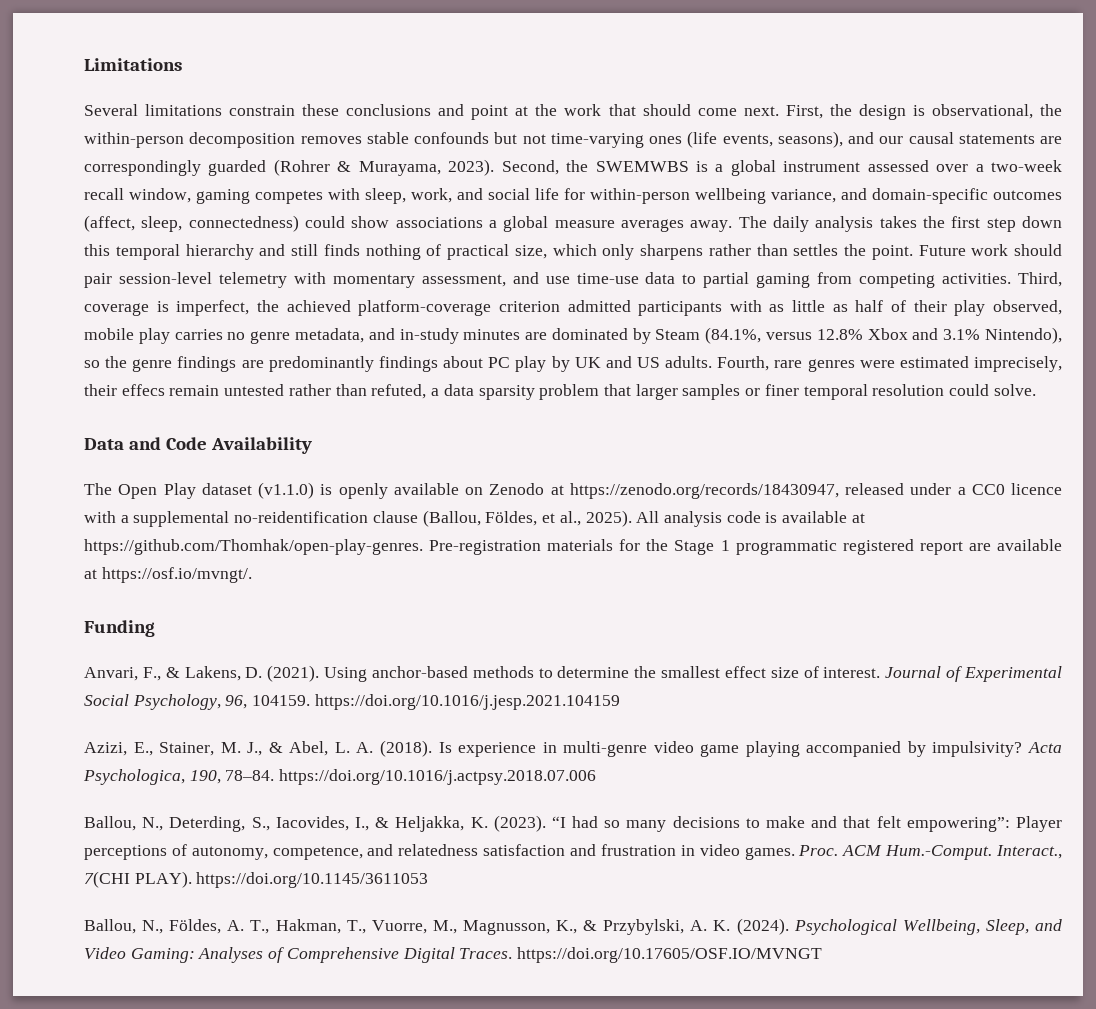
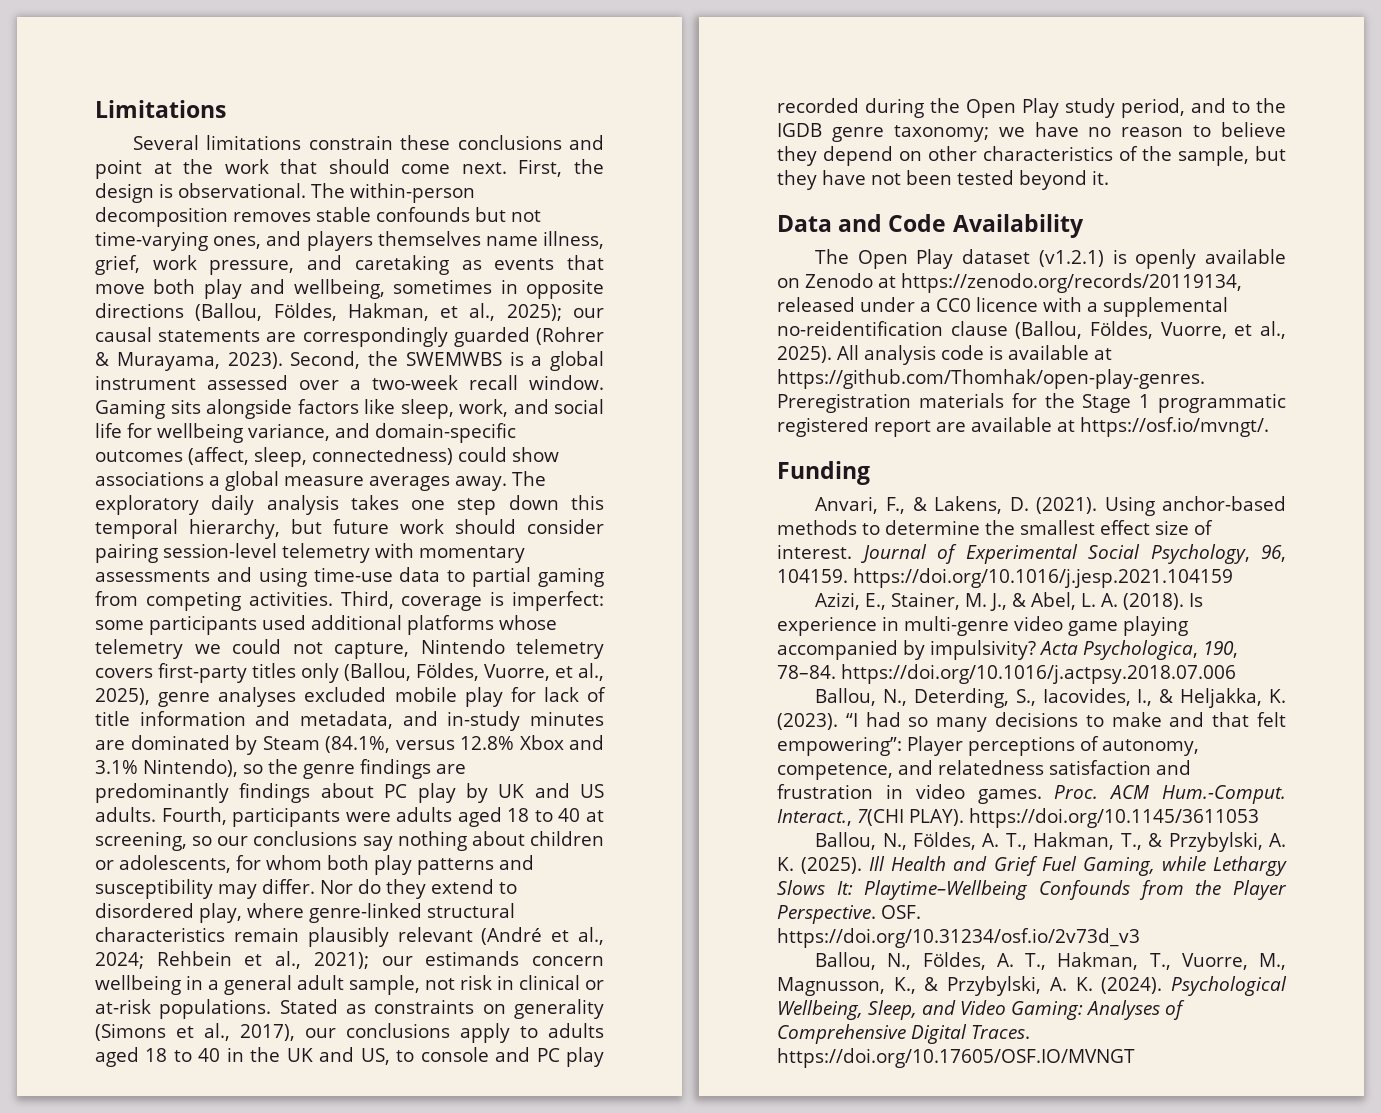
- First, the design is observational, the within-person decomposition removes stable confounds but not time-varying ones (life events, seasons), and our causal statements are correspondingly guarded (Rohrer & Murayama, 2023).
+ First, the design is observational. The within-person decomposition removes stable confounds but not time-varying ones, and players themselves name illness, grief, work pressure, and caretaking as events that move both play and wellbeing, sometimes in opposite directions (Ballou, Földes, Hakman, et al., 2025); our causal statements are correspondingly guarded (Rohrer & Murayama, 2023).
- Second, the SWEMWBS is a global instrument assessed over a two-week recall window, gaming competes with sleep, work, and social life for within-person wellbeing variance, and domain-specific outcomes (affect, sleep, connectedness) could show associations a global measure averages away.
+ Second, the SWEMWBS is a global instrument assessed over a two-week recall window. Gaming sits alongside factors like sleep, work, and social life for wellbeing variance, and domain-specific outcomes (affect, sleep, connectedness) could show associations a global measure averages away.
- The daily analysis takes the first step down this temporal hierarchy and still finds nothing of practical size, which only sharpens rather than settles the point. Future work should pair session-level telemetry with momentary assessment, and use time-use data to partial gaming from competing activities.
+ The exploratory daily analysis takes one step down this temporal hierarchy, but future work should consider pairing session-level telemetry with momentary assessments and using time-use data to partial gaming from competing activities.
- Third, coverage is imperfect, the achieved platform-coverage criterion admitted participants with as little as half of their play observed, mobile play carries no genre metadata, and in-study minutes are dominated by Steam (84.1%, versus 12.8% Xbox and 3.1% Nintendo), so the genre findings are predominantly findings about PC play by UK and US adults.
+ Third, coverage is imperfect: some participants used additional platforms whose telemetry we could not capture, Nintendo telemetry covers first-party titles only (Ballou, Földes, Vuorre, et al., 2025), genre analyses excluded mobile play for lack of title information and metadata, and in-study minutes are dominated by Steam (84.1%, versus 12.8% Xbox and 3.1% Nintendo), so the genre findings are predominantly findings about PC play by UK and US adults.
- Fourth, rare genres were estimated imprecisely, their effecs remain untested rather than refuted, a data sparsity problem that larger samples or finer temporal resolution could solve.
+ Fourth, participants were adults aged 18 to 40 at screening, so our conclusions say nothing about children or adolescents, for whom both play patterns and susceptibility may differ. Nor do they extend to disordered play, where genre-linked structural characteristics remain plausibly relevant (André et al., 2024; Rehbein et al., 2021); our estimands concern wellbeing in a general adult sample, not risk in clinical or at-risk populations. Stated as constraints on generality (Simons et al., 2017), our conclusions apply to adults aged 18 to 40 in the UK and US, to console and PC play recorded during the Open Play study period, and to the IGDB genre taxonomy; we have no reason to believe they depend on other characteristics of the sample, but they have not been tested beyond it.
- The Open Play dataset (v1.1.0) is openly available on Zenodo at https://zenodo.org/records/18430947, released under a CC0 licence with a supplemental no-reidentification clause (Ballou, Földes, et al., 2025).
+ The Open Play dataset (v1.2.1) is openly available on Zenodo at https://zenodo.org/records/20119134, released under a CC0 licence with a supplemental no-reidentification clause (Ballou, Földes, Vuorre, et al., 2025).
- All analysis code is available at https://github.com/Thomhak/open-play-genres. Pre-registration materials for the Stage 1 programmatic registered report are available at https://osf.io/mvngt/.
+ All analysis code is available at https://github.com/Thomhak/open-play-genres. Preregistration materials for the Stage 1 programmatic registered report are available at https://osf.io/mvngt/.
+ Ballou, N., Földes, A. T., Hakman, T., & Przybylski, A. K. (2025). Ill Health and Grief Fuel Gaming, while Lethargy Slows It: Playtime–Wellbeing Confounds from the Player Perspective. OSF. https://doi.org/10.31234/osf.io/2v73d_v3

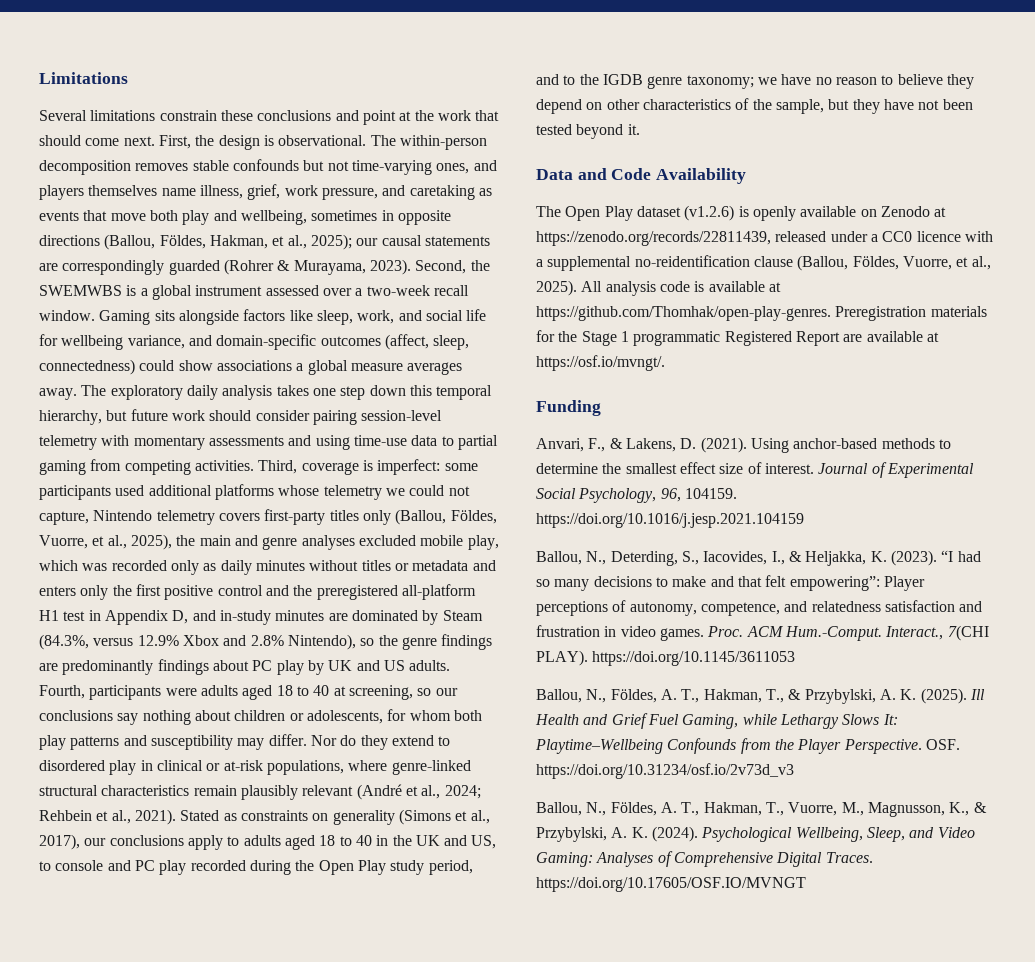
- Third, coverage is imperfect: some participants used additional platforms whose telemetry we could not capture, Nintendo telemetry covers first-party titles only (Ballou, Földes, Vuorre, et al., 2025), genre analyses excluded mobile play for lack of title information and metadata, and in-study minutes are dominated by Steam (84.1%, versus 12.8% Xbox and 3.1% Nintendo), so the genre findings are predominantly findings about PC play by UK and US adults.
+ Third, coverage is imperfect: some participants used additional platforms whose telemetry we could not capture, Nintendo telemetry covers first-party titles only (Ballou, Földes, Vuorre, et al., 2025), the main and genre analyses excluded mobile play, which was recorded only as daily minutes without titles or metadata and enters only the first positive control and the preregistered all-platform H1 test in Appendix D, and in-study minutes are dominated by Steam (84.3%, versus 12.9% Xbox and 2.8% Nintendo), so the genre findings are predominantly findings about PC play by UK and US adults.
- Nor do they extend to disordered play, where genre-linked structural characteristics remain plausibly relevant (André et al., 2024; Rehbein et al., 2021); our estimands concern wellbeing in a general adult sample, not risk in clinical or at-risk populations.
+ Nor do they extend to disordered play in clinical or at-risk populations, where genre-linked structural characteristics remain plausibly relevant (André et al., 2024; Rehbein et al., 2021).
- The Open Play dataset (v1.2.1) is openly available on Zenodo at https://zenodo.org/records/20119134, released under a CC0 licence with a supplemental no-reidentification clause (Ballou, Földes, Vuorre, et al., 2025).
+ The Open Play dataset (v1.2.6) is openly available on Zenodo at https://zenodo.org/records/22811439, released under a CC0 licence with a supplemental no-reidentification clause (Ballou, Földes, Vuorre, et al., 2025).
- All analysis code is available at https://github.com/Thomhak/open-play-genres. Preregistration materials for the Stage 1 programmatic registered report are available at https://osf.io/mvngt/.
+ All analysis code is available at https://github.com/Thomhak/open-play-genres. Preregistration materials for the Stage 1 programmatic Registered Report are available at https://osf.io/mvngt/.
- Azizi, E., Stainer, M. J., & Abel, L. A. (2018). Is experience in multi-genre video game playing accompanied by impulsivity? Acta Psychologica, 190, 78–84. https://doi.org/10.1016/j.actpsy.2018.07.006

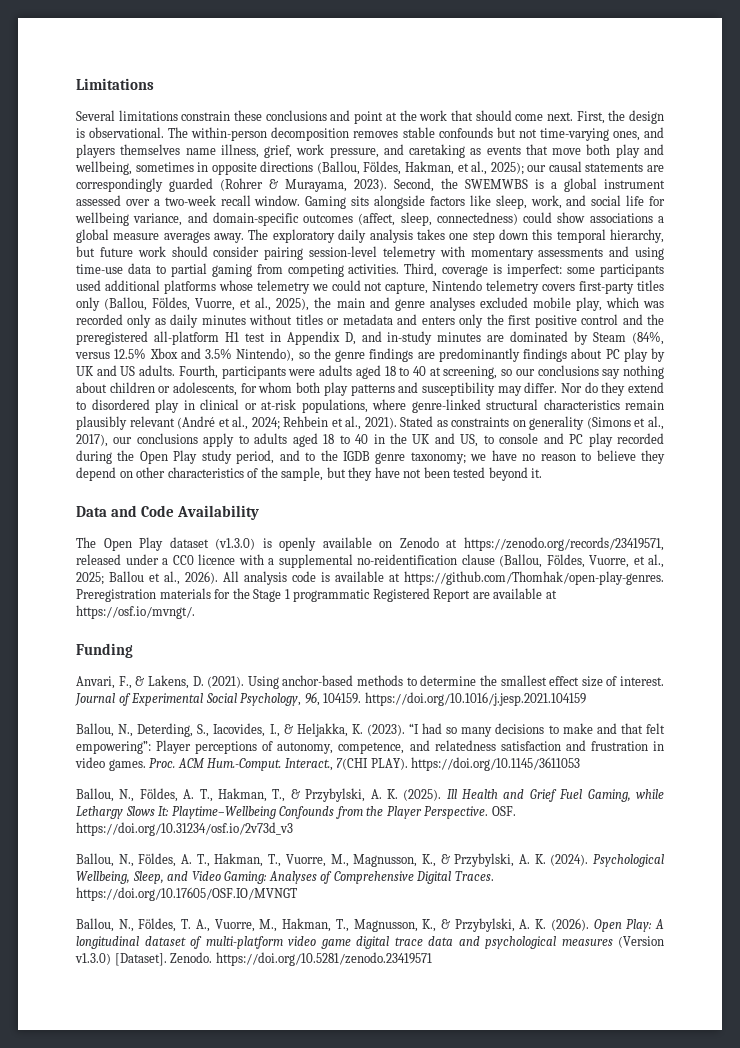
- some participants used additional platforms whose telemetry we could not capture, Nintendo telemetry covers first-party titles only (Ballou, Földes, Vuorre, et al., 2025), the main and genre analyses excluded mobile play, which was recorded only as daily minutes without titles or metadata and enters only the first positive control and the preregistered all-platform H1 test in Appendix D, and in-study minutes are dominated by Steam (84.3%, versus 12.9% Xbox and 2.8% Nintendo), so the genre findings are predominantly findings about PC play by UK and US adults.
+ some participants used additional platforms whose telemetry we could not capture, Nintendo telemetry covers first-party titles only (Ballou, Földes, Vuorre, et al., 2025), the main and genre analyses excluded mobile play, which was recorded only as daily minutes without titles or metadata and enters only the first positive control and the preregistered all-platform H1 test in Appendix D, and in-study minutes are dominated by Steam (84%, versus 12.5% Xbox and 3.5% Nintendo), so the genre findings are predominantly findings about PC play by UK and US adults.
- The Open Play dataset (v1.2.6) is openly available on Zenodo at https://zenodo.org/records/22811439, released under a CC0 licence with a supplemental no-reidentification clause (Ballou, Földes, Vuorre, et al., 2025).
+ The Open Play dataset (v1.3.0) is openly available on Zenodo at https://zenodo.org/records/23419571, released under a CC0 licence with a supplemental no-reidentification clause (Ballou, Földes, Vuorre, et al., 2025; Ballou et al., 2026).
+ Ballou, N., Földes, T. A., Vuorre, M., Hakman, T., Magnusson, K., & Przybylski, A. K. (2026). Open Play: A longitudinal dataset of multi-platform video game digital trace data and psychological measures (Version v1.3.0) [Dataset]. Zenodo. https://doi.org/10.5281/zenodo.23419571

